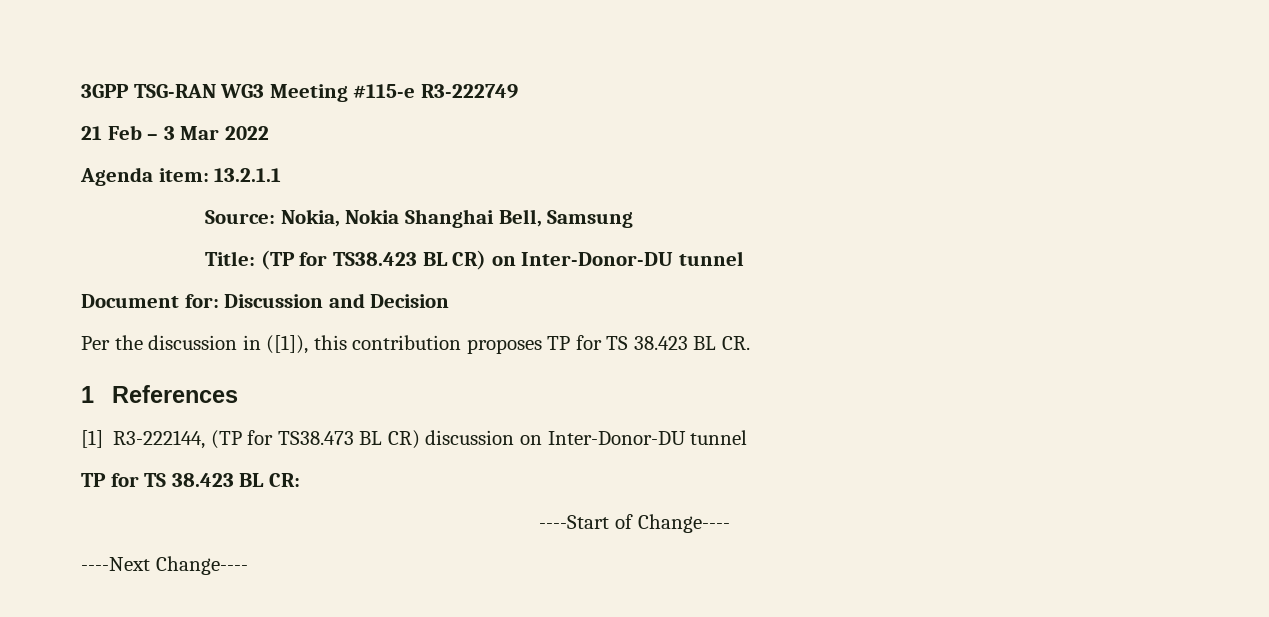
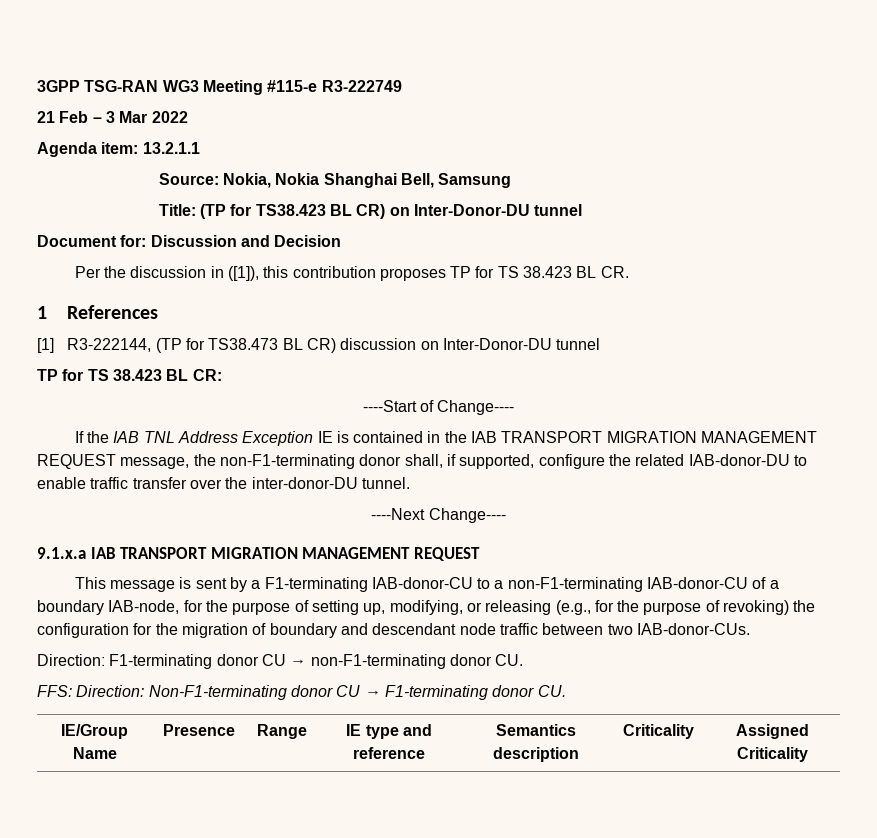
+ If the IAB TNL Address Exception IE is contained in the IAB TRANSPORT MIGRATION MANAGEMENT REQUEST message, the non-F1-terminating donor shall, if supported, configure the related IAB-donor-DU to enable traffic transfer over the inter-donor-DU tunnel.
  ----Next Change----
+ 9.1.x.a IAB TRANSPORT MIGRATION MANAGEMENT REQUEST
+ This message is sent by a F1-terminating IAB-donor-CU to a non-F1-terminating IAB-donor-CU of a boundary IAB-node, for the purpose of setting up, modifying, or releasing (e.g., for the purpose of revoking) the configuration for the migration of boundary and descendant node traffic between two IAB-donor-CUs.
+ Direction: F1-terminating donor CU → non-F1-terminating donor CU.
+ FFS: Direction: Non-F1-terminating donor CU → F1-terminating donor CU.
+ IE/Group Name | Presence | Range | IE type and reference | Semantics description | Criticality | Assigned Criticality

